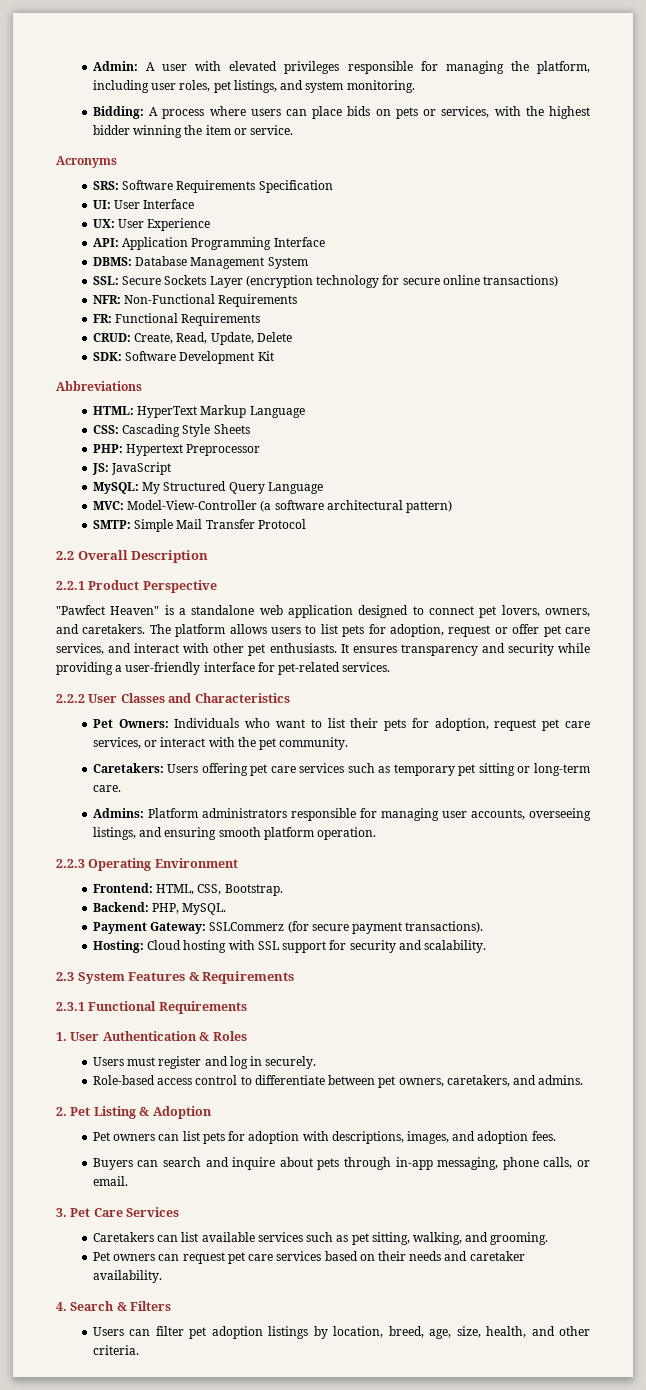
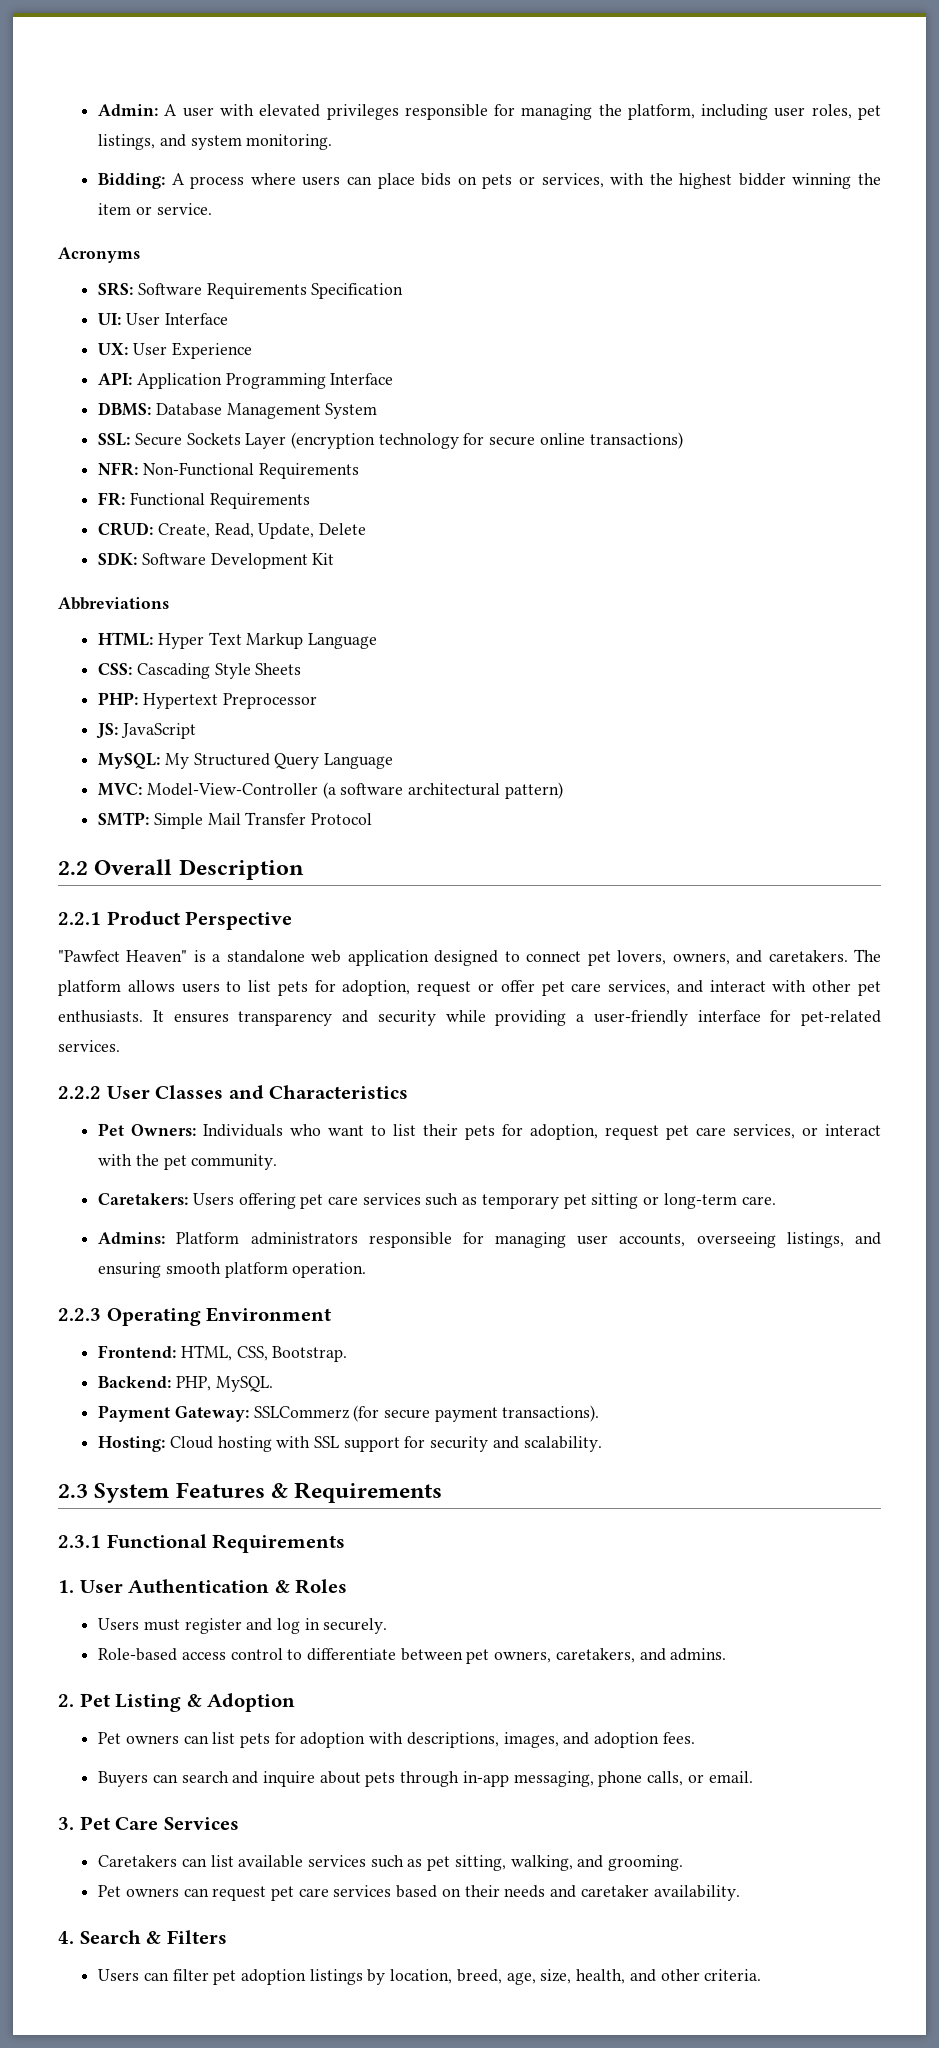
- HTML: HyperText Markup Language
+ HTML: Hyper Text Markup Language

